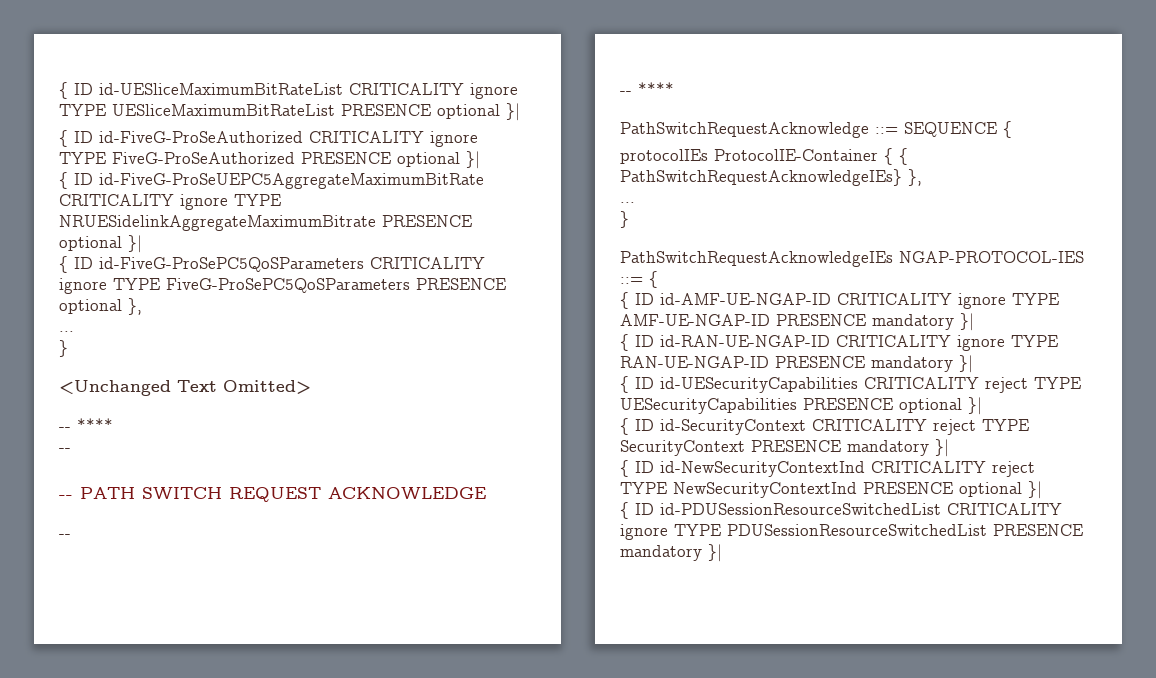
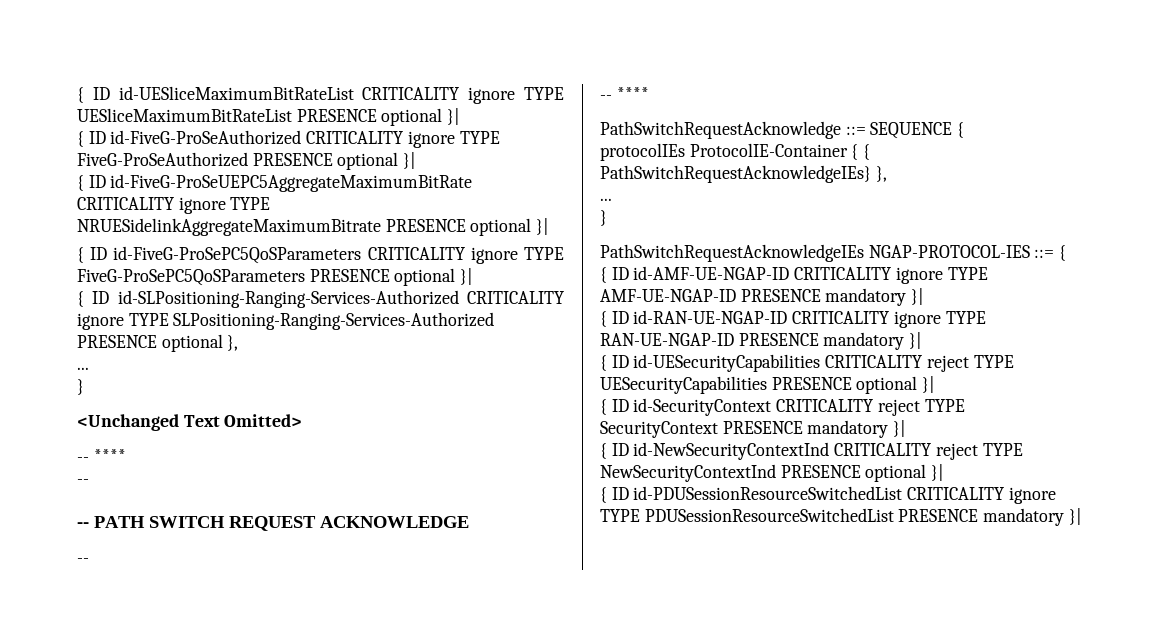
- { ID id-FiveG-ProSePC5QoSParameters CRITICALITY ignore TYPE FiveG-ProSePC5QoSParameters PRESENCE optional },
+ { ID id-FiveG-ProSePC5QoSParameters CRITICALITY ignore TYPE FiveG-ProSePC5QoSParameters PRESENCE optional }|
+ { ID id-SLPositioning-Ranging-Services-Authorized CRITICALITY ignore TYPE SLPositioning-Ranging-Services-Authorized PRESENCE optional },

